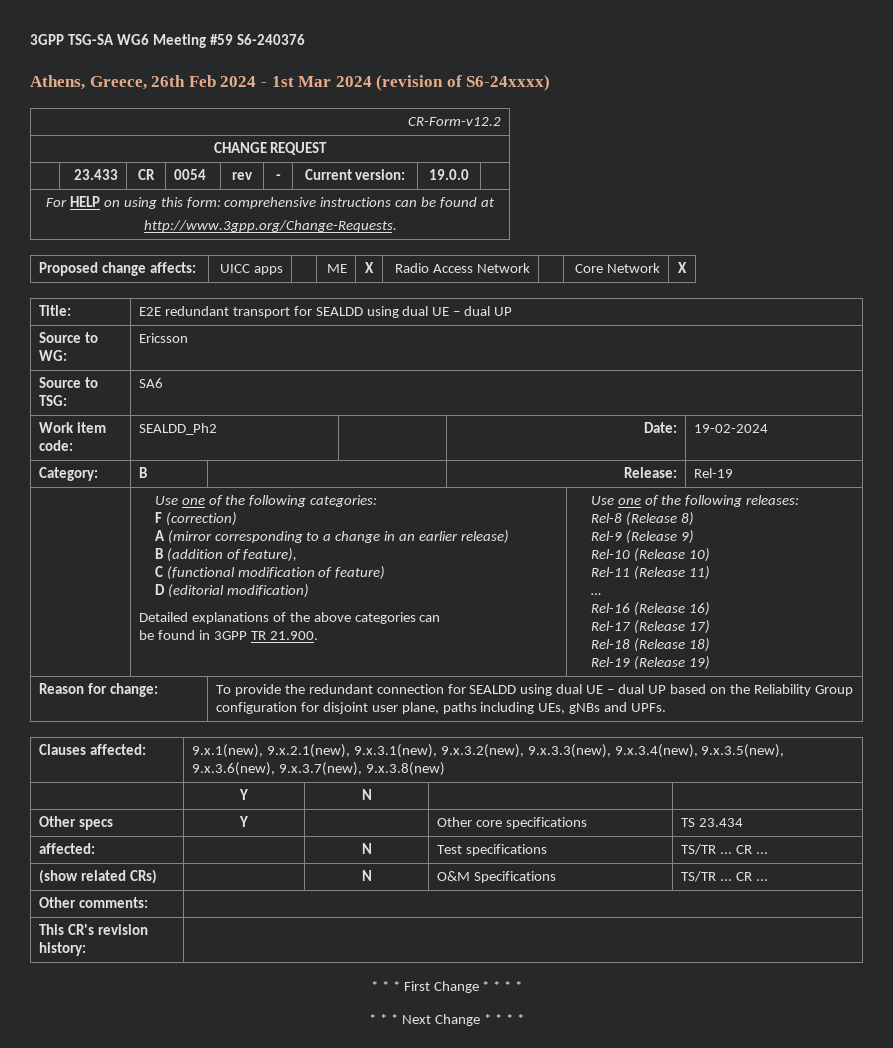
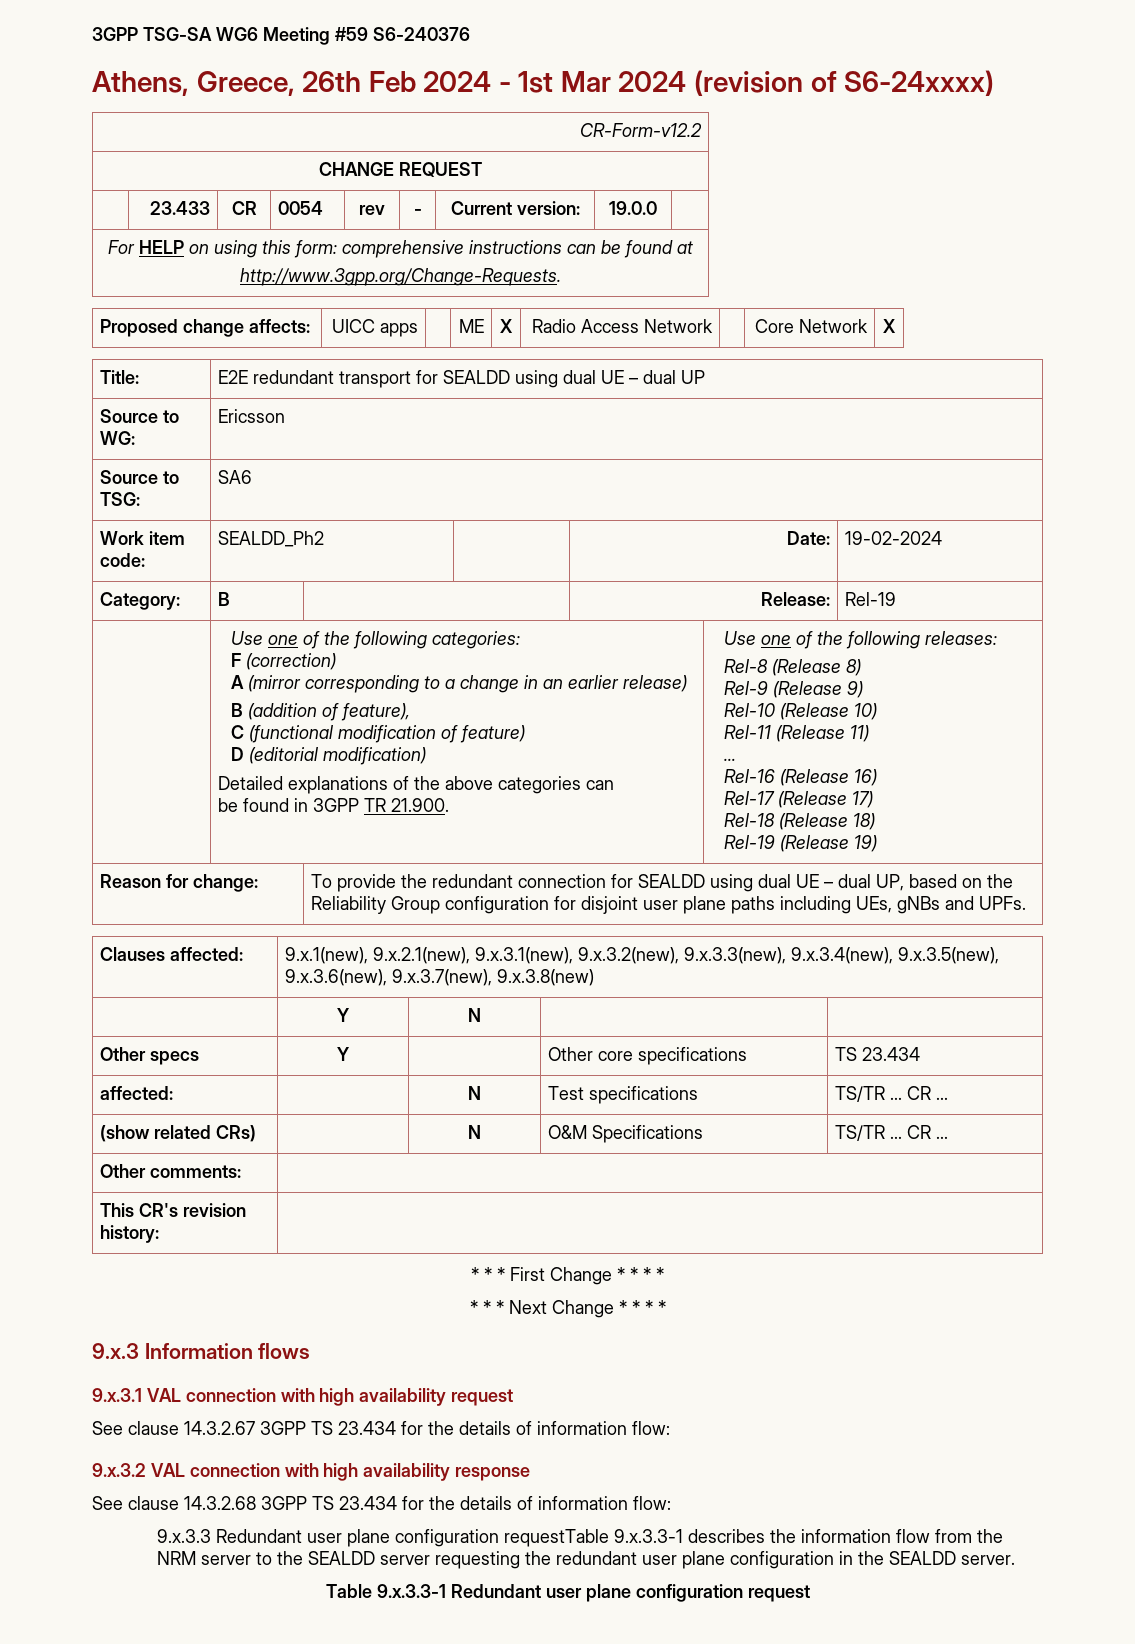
- Reason for change: | To provide the redundant connection for SEALDD using dual UE – dual UP based on the Reliability Group configuration for disjoint user plane, paths including UEs, gNBs and UPFs.
+ Reason for change: | To provide the redundant connection for SEALDD using dual UE – dual UP, based on the Reliability Group configuration for disjoint user plane paths including UEs, gNBs and UPFs.
+ 9.x.3 Information flows
+ 9.x.3.1 VAL connection with high availability request
+ See clause 14.3.2.67 3GPP TS 23.434 for the details of information flow:
+ 9.x.3.2 VAL connection with high availability response
+ See clause 14.3.2.68 3GPP TS 23.434 for the details of information flow:
+ 9.x.3.3 Redundant user plane configuration requestTable 9.x.3.3-1 describes the information flow from the NRM server to the SEALDD server requesting the redundant user plane configuration in the SEALDD server.
+ Table 9.x.3.3-1 Redundant user plane configuration request

